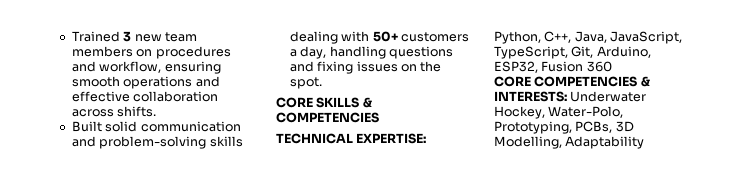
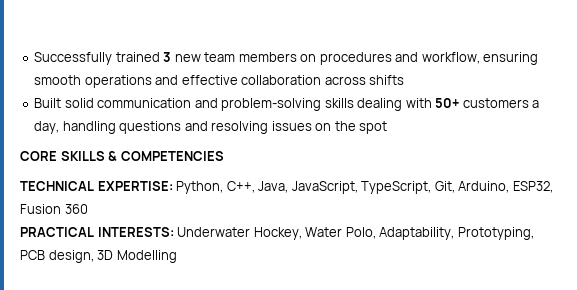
- Trained 3 new team members on procedures and workflow, ensuring smooth operations and effective collaboration across shifts.
+ Successfully trained 3 new team members on procedures and workflow, ensuring smooth operations and effective collaboration across shifts
- Built solid communication and problem-solving skills dealing with 50+ customers a day, handling questions and fixing issues on the spot.
+ Built solid communication and problem-solving skills dealing with 50+ customers a day, handling questions and resolving issues on the spot
- CORE COMPETENCIES & INTERESTS: Underwater Hockey, Water-Polo, Prototyping, PCBs, 3D Modelling, Adaptability
+ PRACTICAL INTERESTS: Underwater Hockey, Water Polo, Adaptability, Prototyping, PCB design, 3D Modelling

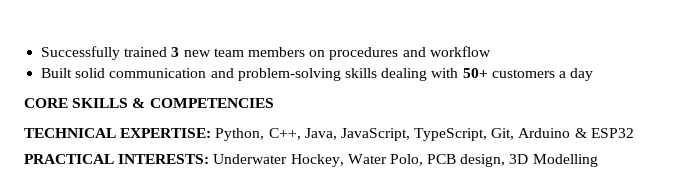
- Successfully trained 3 new team members on procedures and workflow, ensuring smooth operations and effective collaboration across shifts
+ Successfully trained 3 new team members on procedures and workflow
- Built solid communication and problem-solving skills dealing with 50+ customers a day, handling questions and resolving issues on the spot
+ Built solid communication and problem-solving skills dealing with 50+ customers a day
- TECHNICAL EXPERTISE: Python, C++, Java, JavaScript, TypeScript, Git, Arduino, ESP32, Fusion 360
+ TECHNICAL EXPERTISE: Python, C++, Java, JavaScript, TypeScript, Git, Arduino & ESP32
- PRACTICAL INTERESTS: Underwater Hockey, Water Polo, Adaptability, Prototyping, PCB design, 3D Modelling
+ PRACTICAL INTERESTS: Underwater Hockey, Water Polo, PCB design, 3D Modelling

